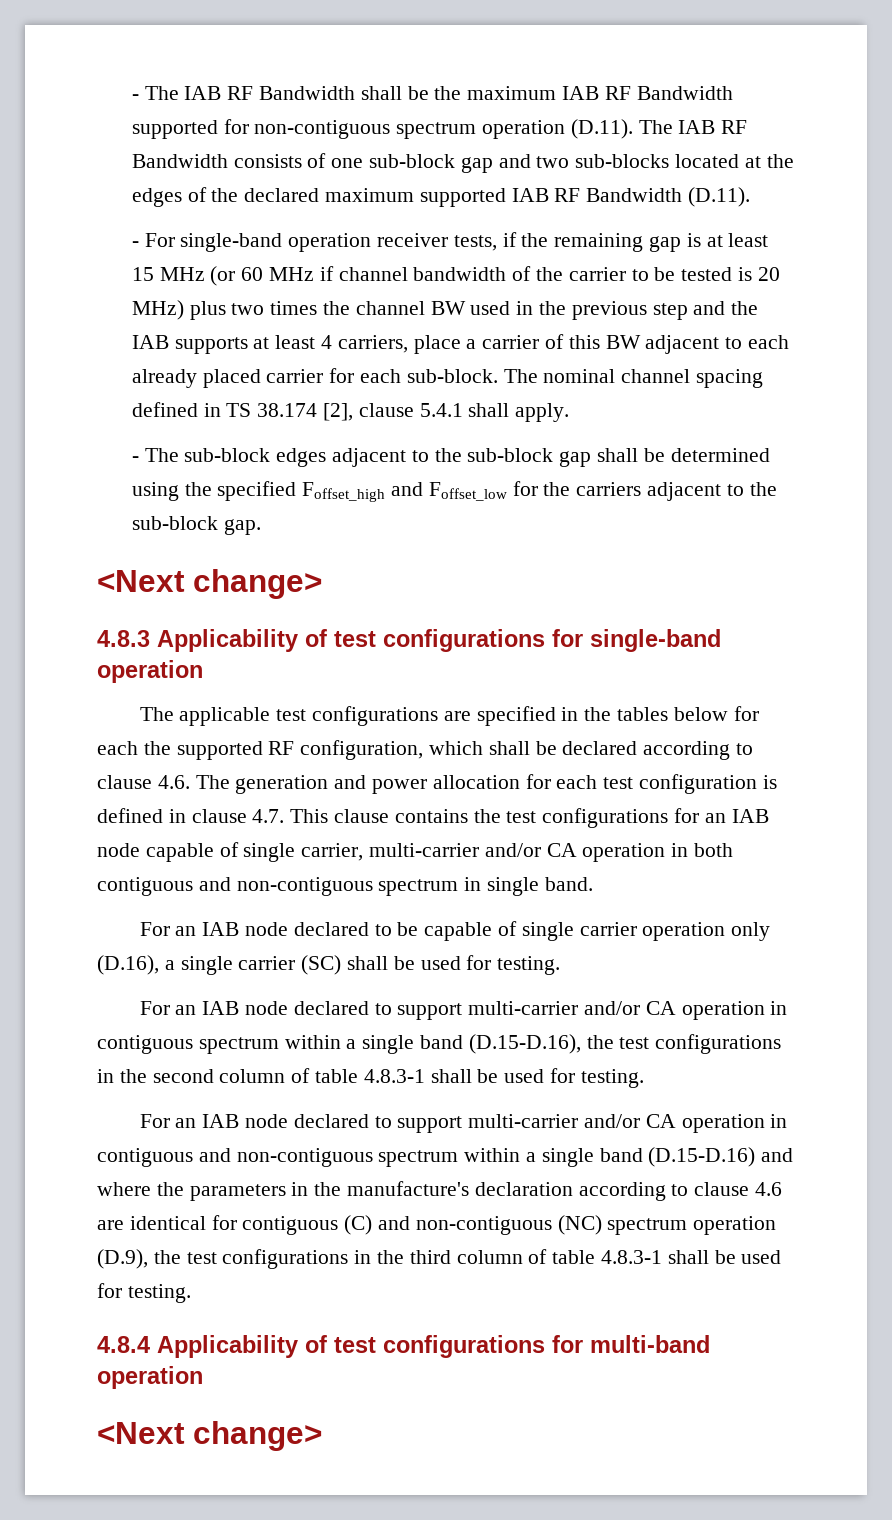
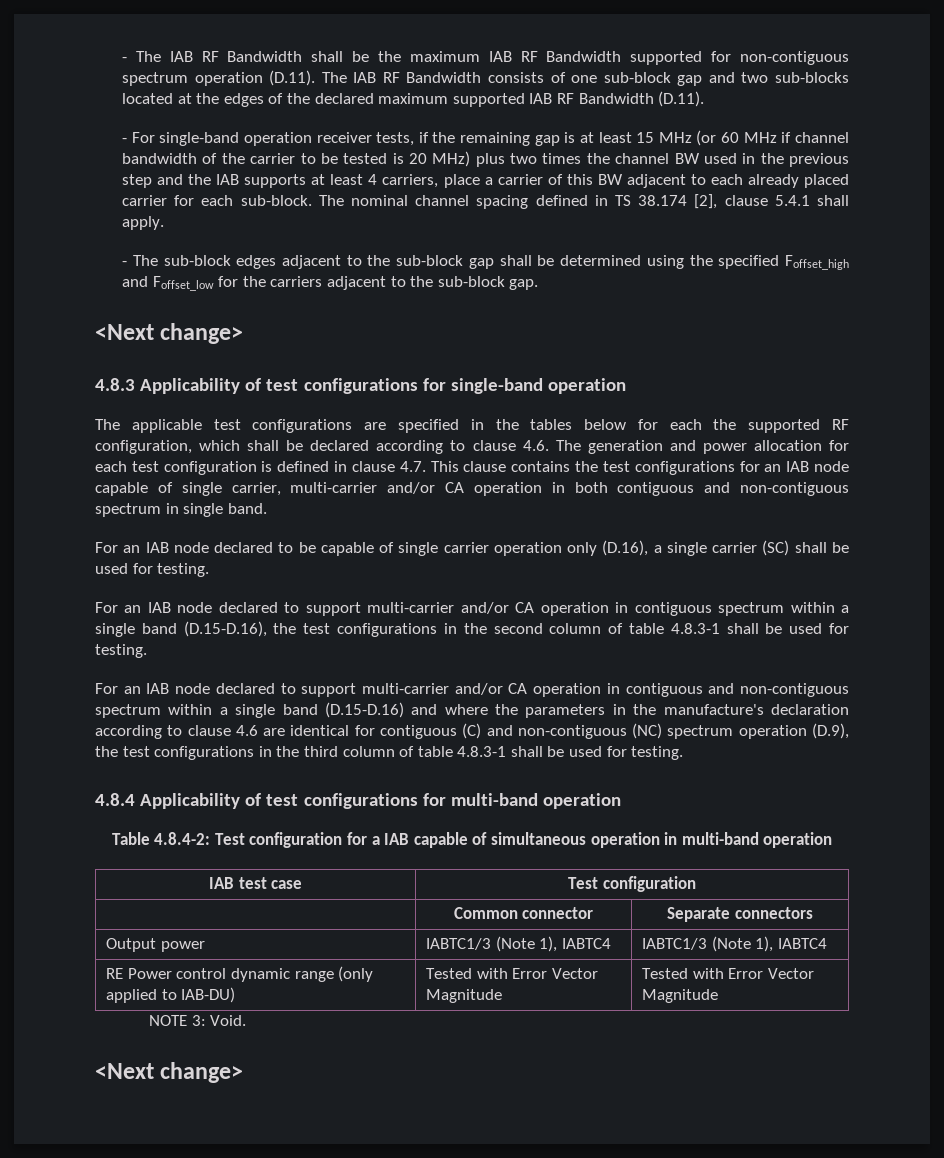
+ Table 4.8.4-2: Test configuration for a IAB capable of simultaneous operation in multi-band operation
+ IAB test case | Test configuration
+ | Common connector | Separate connectors
+ Output power | IABTC1/3 (Note 1), IABTC4 | IABTC1/3 (Note 1), IABTC4
+ RE Power control dynamic range (only applied to IAB-DU) | Tested with Error Vector Magnitude | Tested with Error Vector Magnitude
+ NOTE 3: Void.

